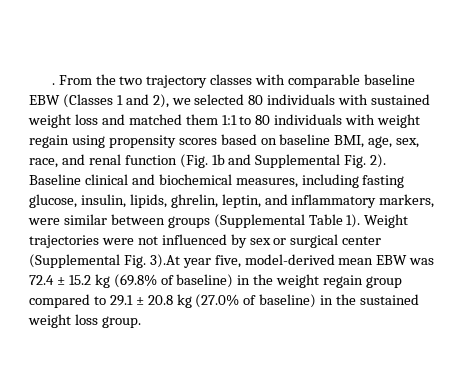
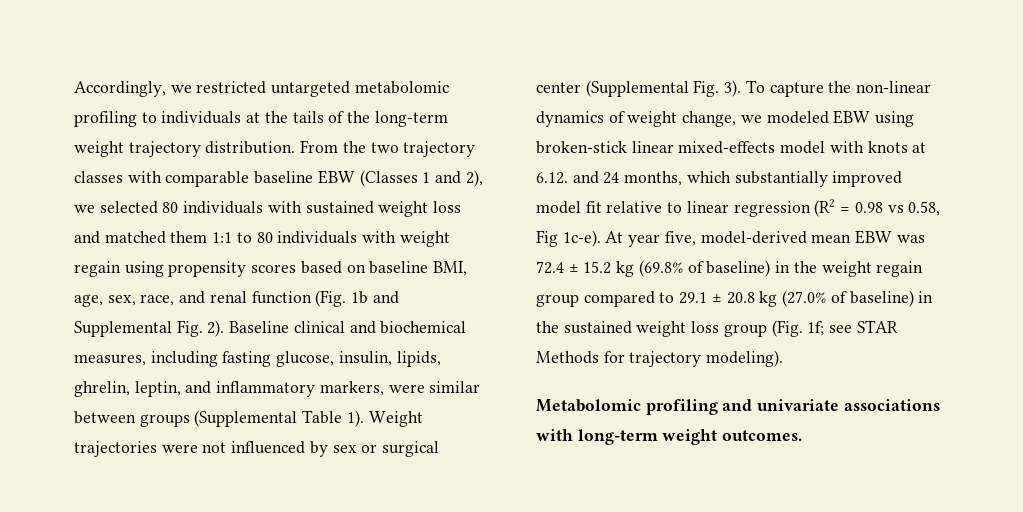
- .
+ Accordingly, we restricted untargeted metabolomic profiling to individuals at the tails of the long-term weight trajectory distribution.
- Weight trajectories were not influenced by sex or surgical center (Supplemental Fig. 3).At year five, model-derived mean EBW was 72.4 ± 15.2 kg (69.8% of baseline) in the weight regain group compared to 29.1 ± 20.8 kg (27.0% of baseline) in the sustained weight loss group.
+ Weight trajectories were not influenced by sex or surgical center (Supplemental Fig. 3). To capture the non-linear dynamics of weight change, we modeled EBW using broken-stick linear mixed-effects model with knots at 6.12. and 24 months, which substantially improved model fit relative to linear regression (R2 = 0.98 vs 0.58, Fig 1c-e). At year five, model-derived mean EBW was 72.4 ± 15.2 kg (69.8% of baseline) in the weight regain group compared to 29.1 ± 20.8 kg (27.0% of baseline) in the sustained weight loss group (Fig. 1f; see STAR Methods for trajectory modeling).
+ Metabolomic profiling and univariate associations with long-term weight outcomes.

